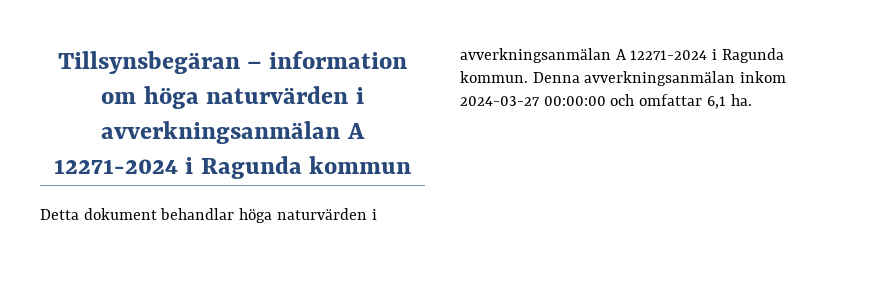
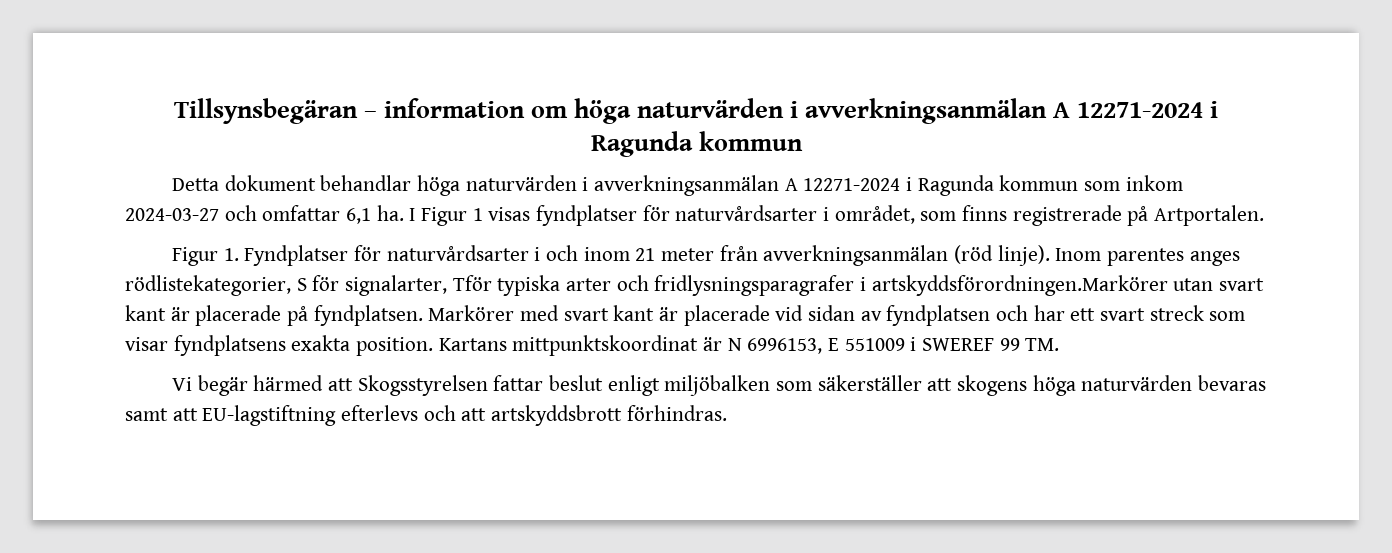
- Detta dokument behandlar höga naturvärden i avverkningsanmälan A 12271-2024 i Ragunda kommun. Denna avverkningsanmälan inkom 2024-03-27 00:00:00 och omfattar 6,1 ha.
+ Detta dokument behandlar höga naturvärden i avverkningsanmälan A 12271-2024 i Ragunda kommun som inkom 2024-03-27 och omfattar 6,1 ha.
+ I Figur 1 visas fyndplatser för naturvårdsarter i området, som finns registrerade på Artportalen.
+ Figur 1. Fyndplatser för naturvårdsarter i och inom 21 meter från avverkningsanmälan (röd linje). Inom parentes anges rödlistekategorier, S för signalarter, Tför typiska arter och fridlysningsparagrafer i artskyddsförordningen.Markörer utan svart kant är placerade på fyndplatsen. Markörer med svart kant är placerade vid sidan av fyndplatsen och har ett svart streck som visar fyndplatsens exakta position. Kartans mittpunktskoordinat är N 6996153, E 551009 i SWEREF 99 TM.
+ Vi begär härmed att Skogsstyrelsen fattar beslut enligt miljöbalken som säkerställer att skogens höga naturvärden bevaras samt att EU-lagstiftning efterlevs och att artskyddsbrott förhindras.

